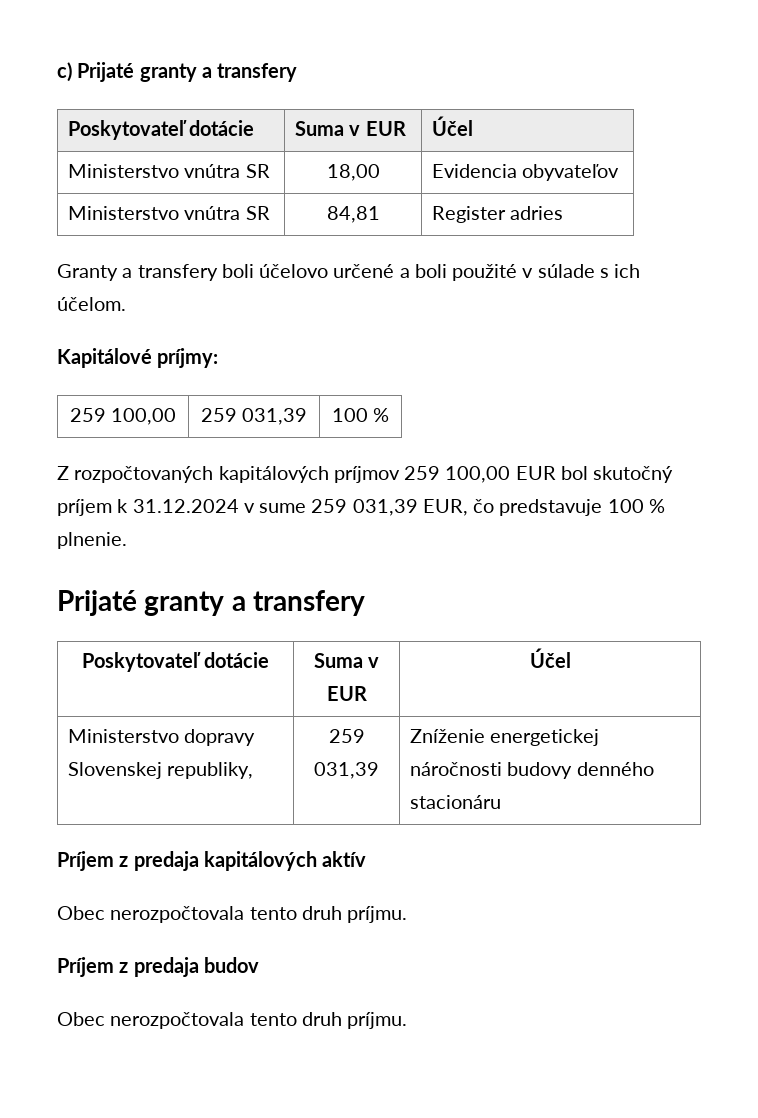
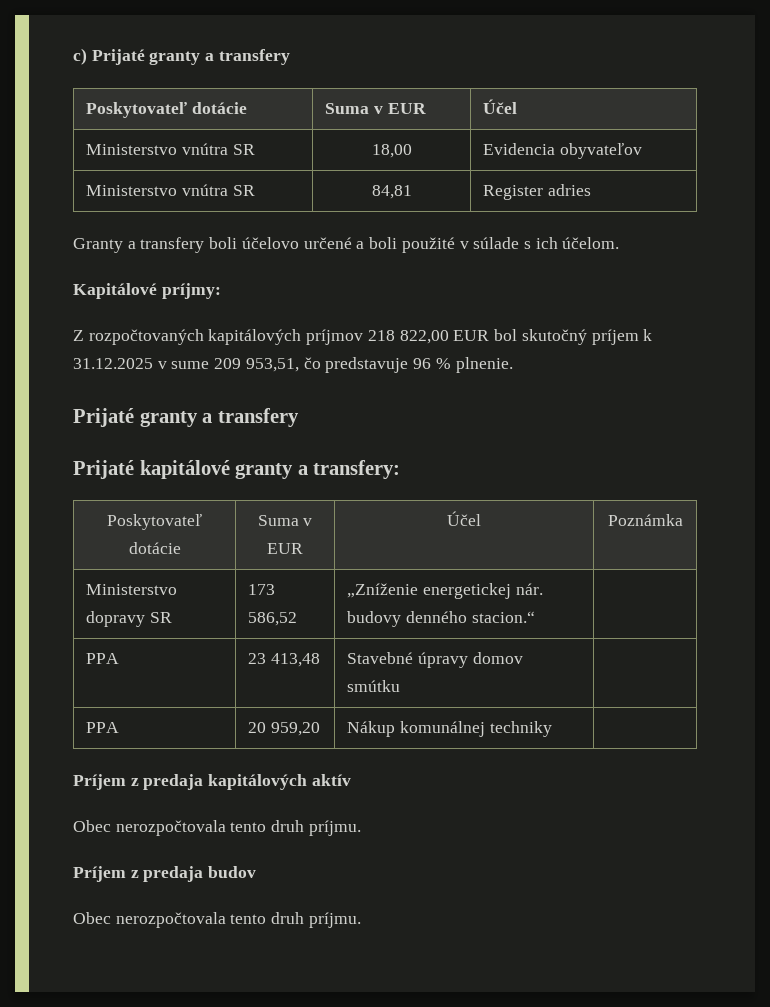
- 259 100,00 | 259 031,39 | 100 %
- Z rozpočtovaných kapitálových príjmov 259 100,00 EUR bol skutočný príjem k 31.12.2024 v sume 259 031,39 EUR, čo predstavuje 100 % plnenie.
+ Z rozpočtovaných kapitálových príjmov 218 822,00 EUR bol skutočný príjem k 31.12.2025 v sume 209 953,51, čo predstavuje 96 % plnenie.
  Prijaté granty a transfery
- Poskytovateľ dotácie | Suma v EUR | Účel
+ Prijaté kapitálové granty a transfery:
+ Poskytovateľ dotácie | Suma v EUR | Účel | Poznámka
- Ministerstvo dopravy Slovenskej republiky, | 259 031,39 | Zníženie energetickej náročnosti budovy denného stacionáru
+ Ministerstvo dopravy SR | 173 586,52 | „Zníženie energetickej nár. budovy denného stacion.“ |
+ PPA | 23 413,48 | Stavebné úpravy domov smútku |
+ PPA | 20 959,20 | Nákup komunálnej techniky |

